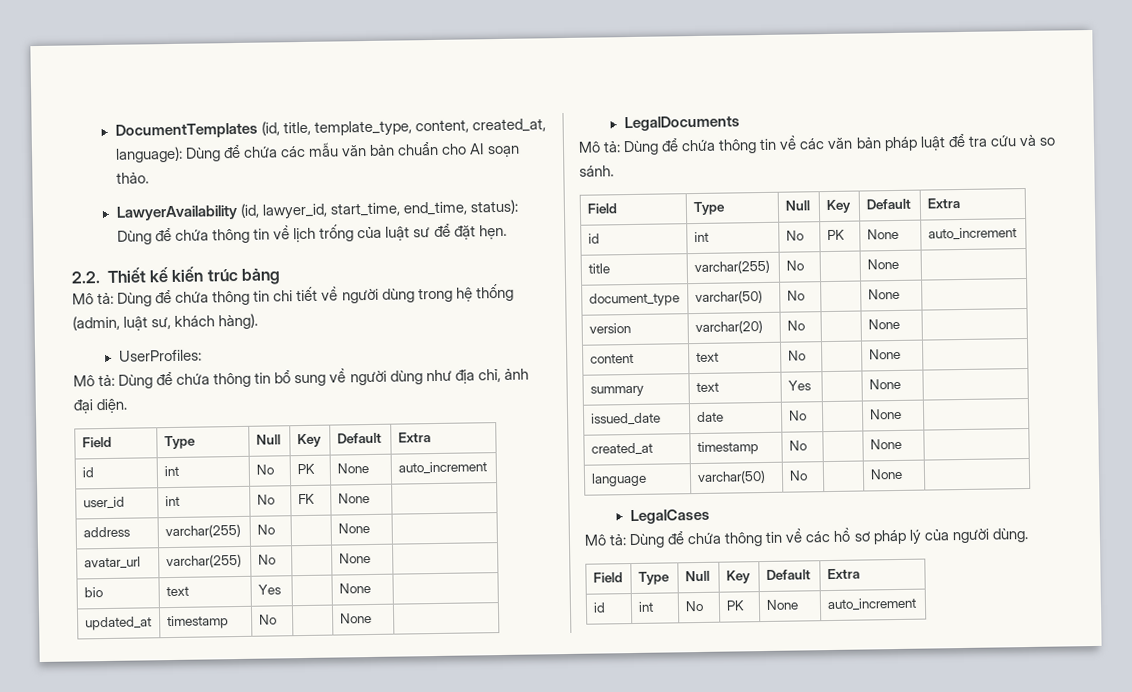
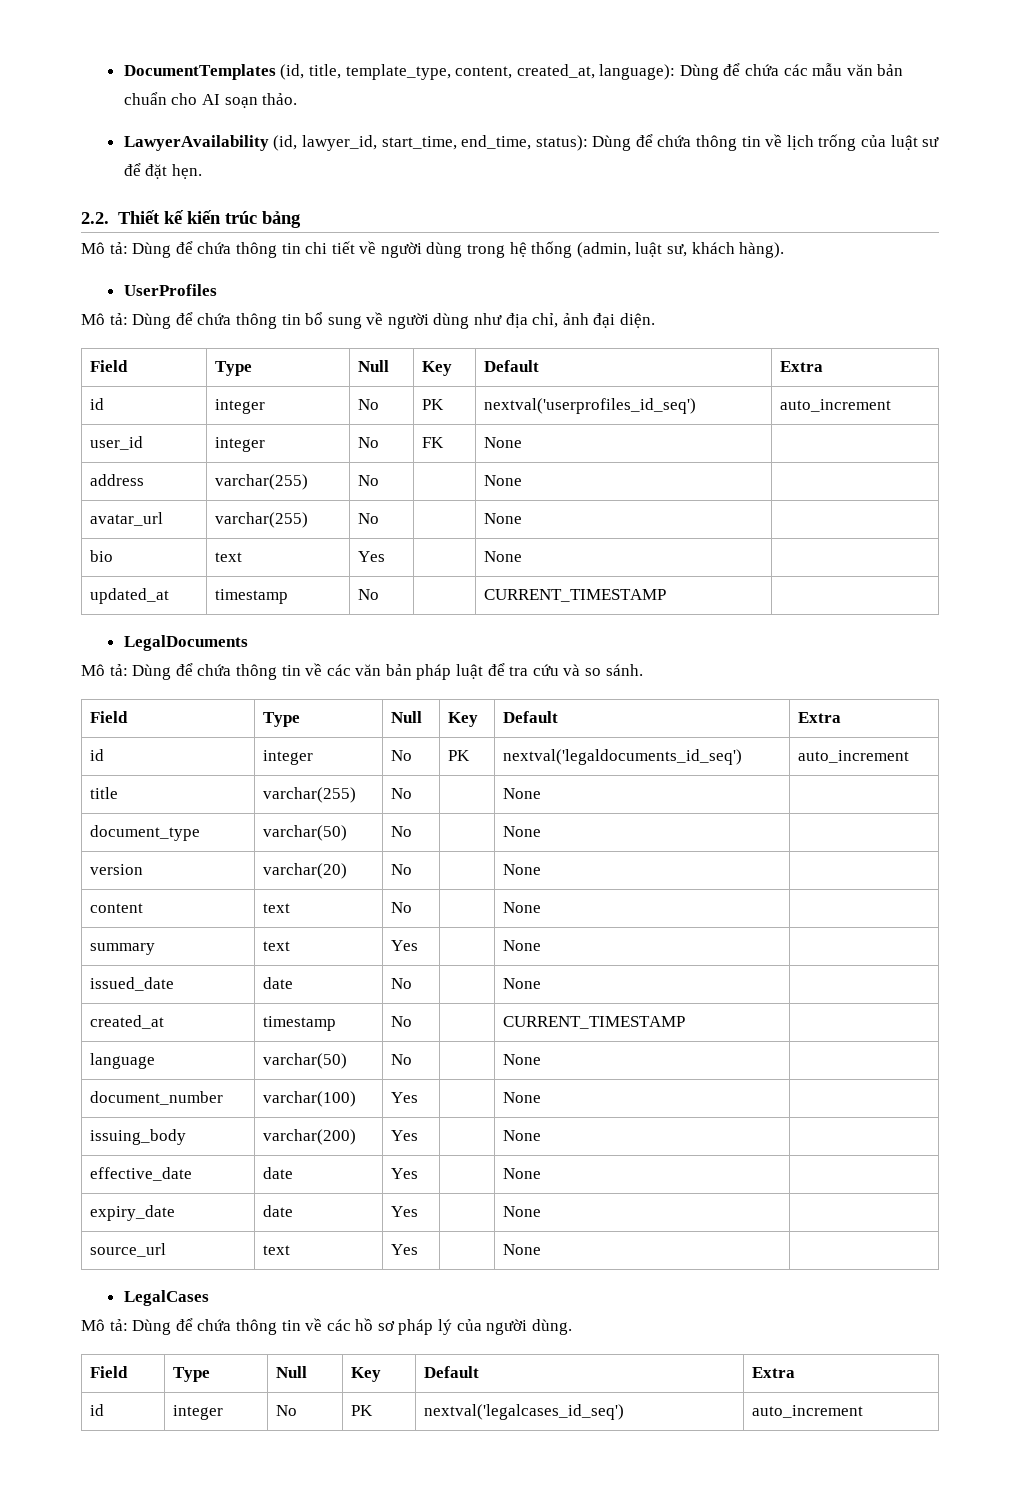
- UserProfiles:
+ UserProfiles
  Mô tả: Dùng để chứa thông tin bổ sung về người dùng như địa chỉ, ảnh đại diện.
  Field | Type | Null | Key | Default | Extra
- id | int | No | PK | None | auto_increment
+ id | integer | No | PK | nextval('userprofiles_id_seq') | auto_increment
- user_id | int | No | FK | None |
+ user_id | integer | No | FK | None |
- updated_at | timestamp | No | | None |
+ updated_at | timestamp | No | | CURRENT_TIMESTAMP |
  Mô tả: Dùng để chứa thông tin về các văn bản pháp luật để tra cứu và so sánh.
  Field | Type | Null | Key | Default | Extra
- id | int | No | PK | None | auto_increment
+ id | integer | No | PK | nextval('legaldocuments_id_seq') | auto_increment
- created_at | timestamp | No | | None |
+ created_at | timestamp | No | | CURRENT_TIMESTAMP |
+ document_number | varchar(100) | Yes | | None |
+ issuing_body | varchar(200) | Yes | | None |
+ effective_date | date | Yes | | None |
+ expiry_date | date | Yes | | None |
+ source_url | text | Yes | | None |
  Mô tả: Dùng để chứa thông tin về các hồ sơ pháp lý của người dùng.
  Field | Type | Null | Key | Default | Extra
- id | int | No | PK | None | auto_increment
+ id | integer | No | PK | nextval('legalcases_id_seq') | auto_increment

